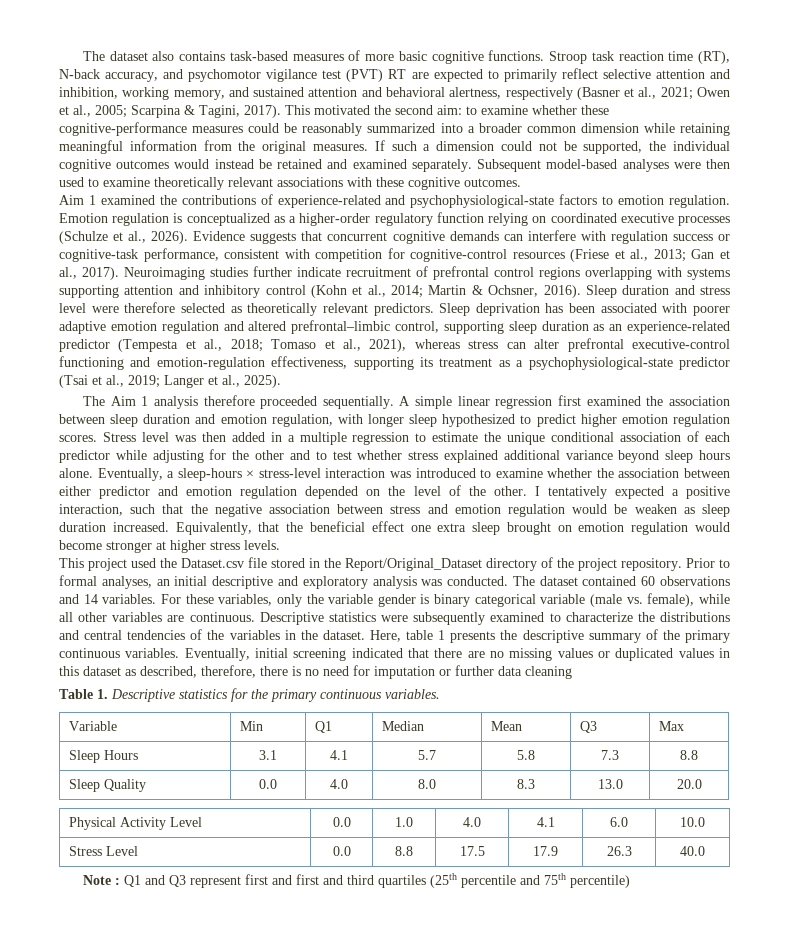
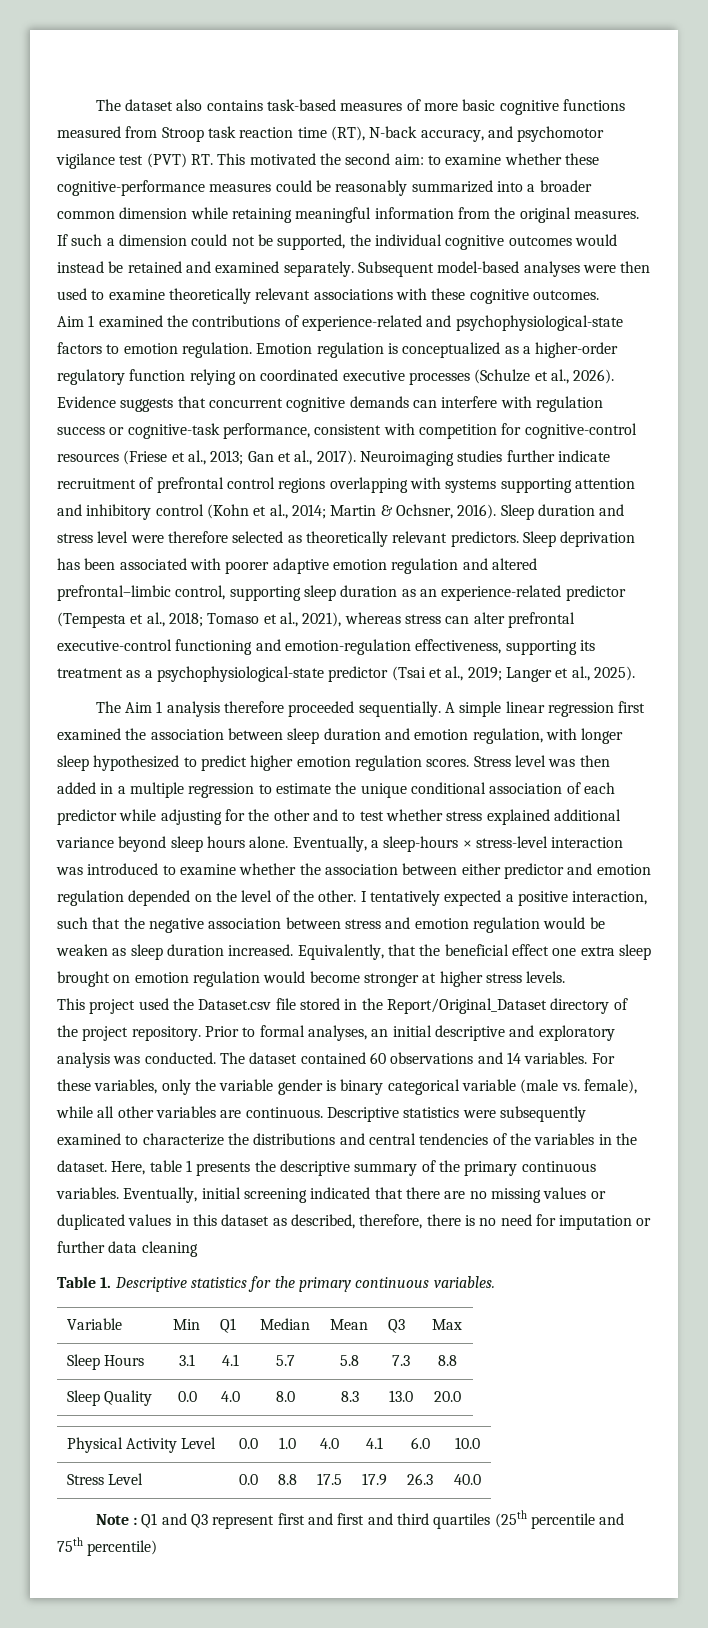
- The dataset also contains task-based measures of more basic cognitive functions. Stroop task reaction time (RT), N-back accuracy, and psychomotor vigilance test (PVT) RT are expected to primarily reflect selective attention and inhibition, working memory, and sustained attention and behavioral alertness, respectively (Basner et al., 2021; Owen et al., 2005; Scarpina & Tagini, 2017). This motivated the second aim: to examine whether these cognitive-performance measures could be reasonably summarized into a broader common dimension while retaining meaningful information from the original measures.
+ The dataset also contains task-based measures of more basic cognitive functions measured from Stroop task reaction time (RT), N-back accuracy, and psychomotor vigilance test (PVT) RT. This motivated the second aim: to examine whether these cognitive-performance measures could be reasonably summarized into a broader common dimension while retaining meaningful information from the original measures.

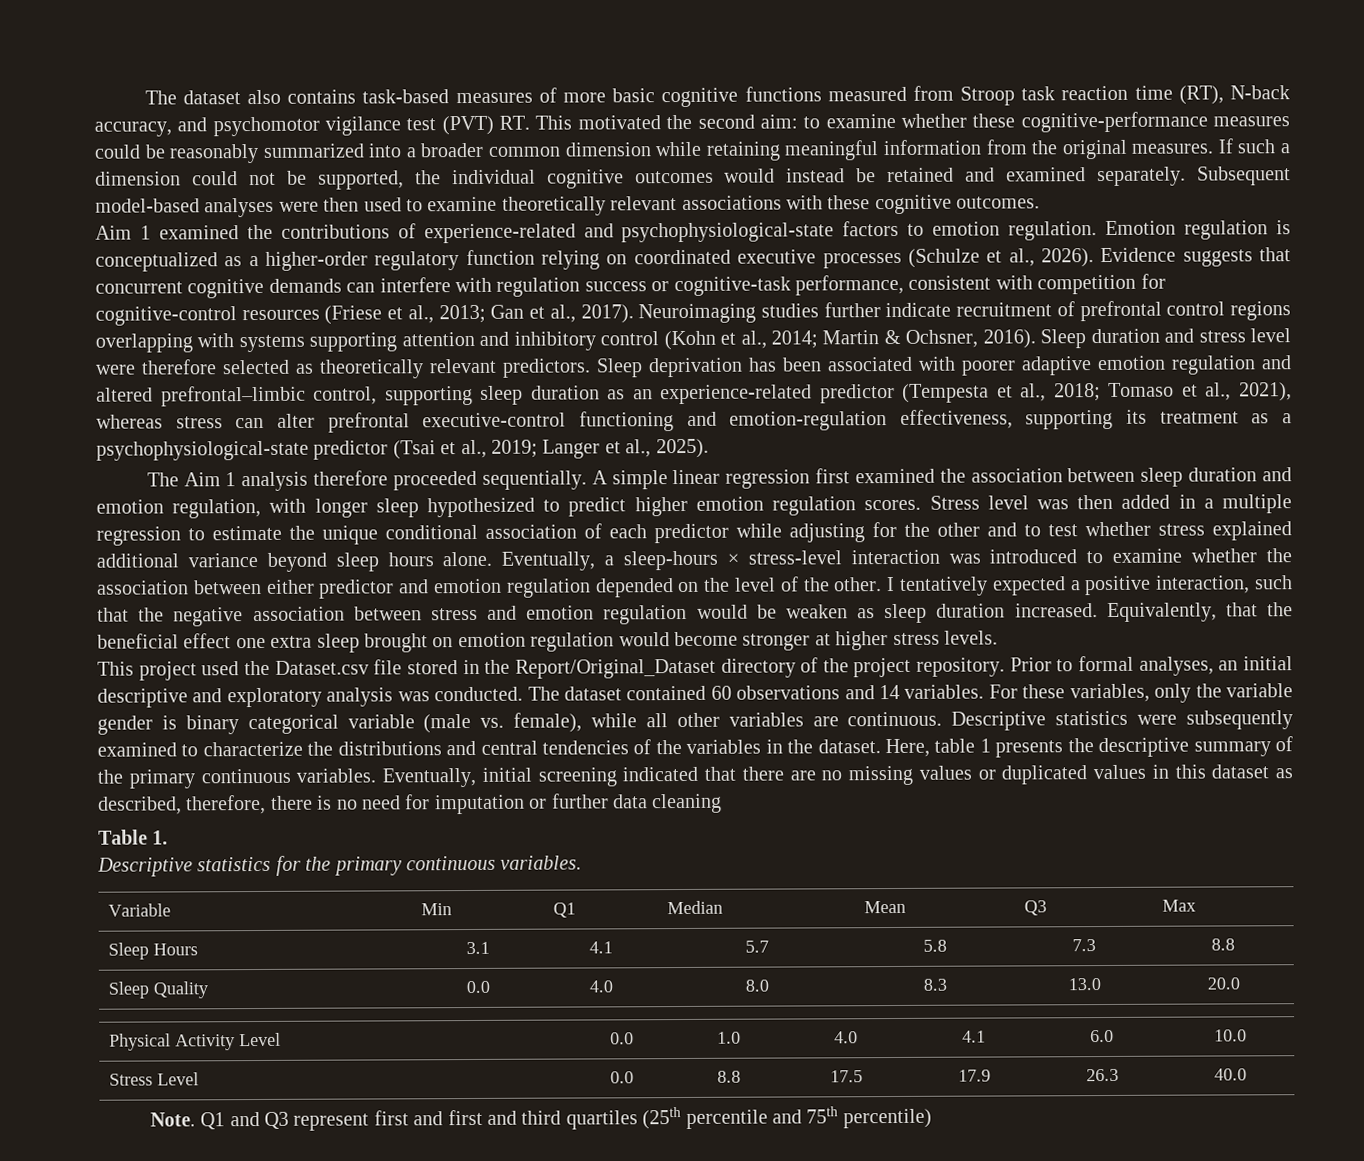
- Table 1. Descriptive statistics for the primary continuous variables.
+ Table 1.
+ Descriptive statistics for the primary continuous variables.
- Note : Q1 and Q3 represent first and first and third quartiles (25th percentile and 75th percentile)
+ Note. Q1 and Q3 represent first and first and third quartiles (25th percentile and 75th percentile)

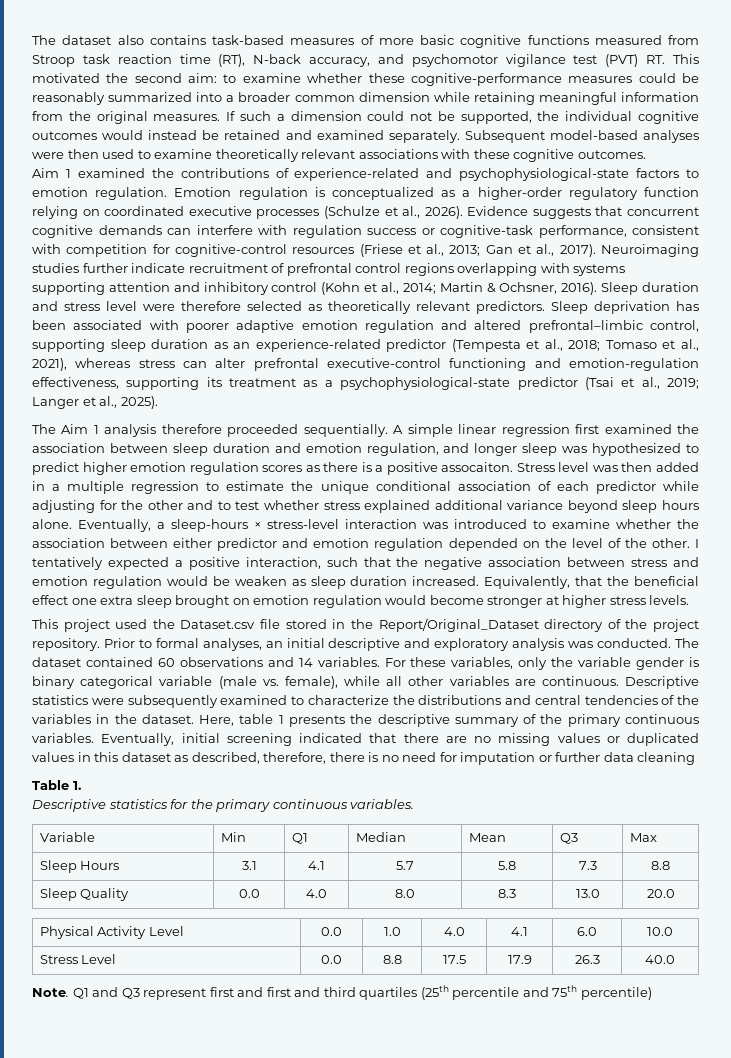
- A simple linear regression first examined the association between sleep duration and emotion regulation, with longer sleep hypothesized to predict higher emotion regulation scores.
+ A simple linear regression first examined the association between sleep duration and emotion regulation, and longer sleep was hypothesized to predict higher emotion regulation scores as there is a positive assocaiton.

